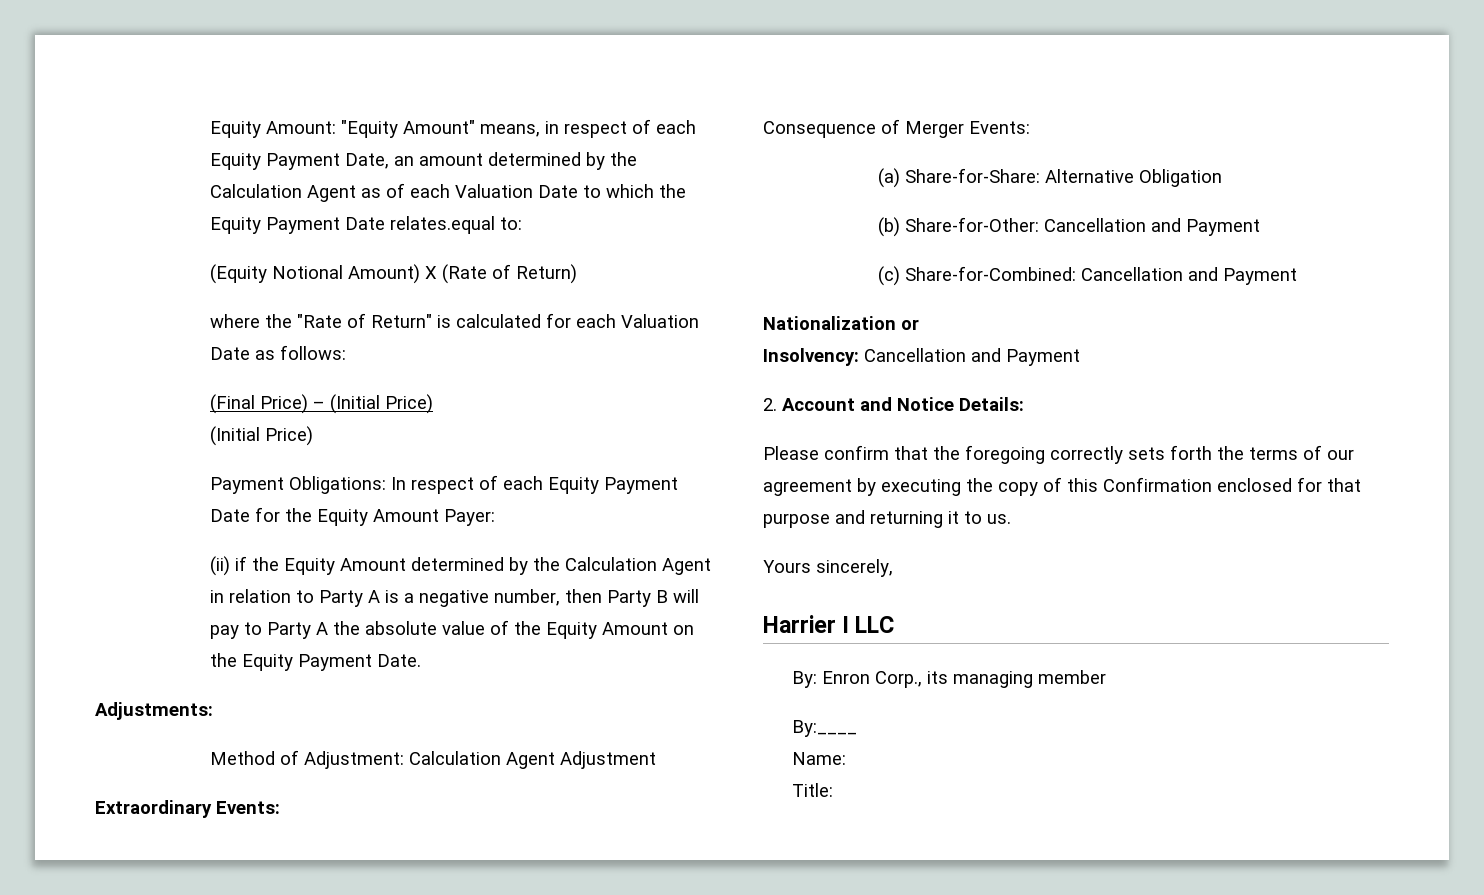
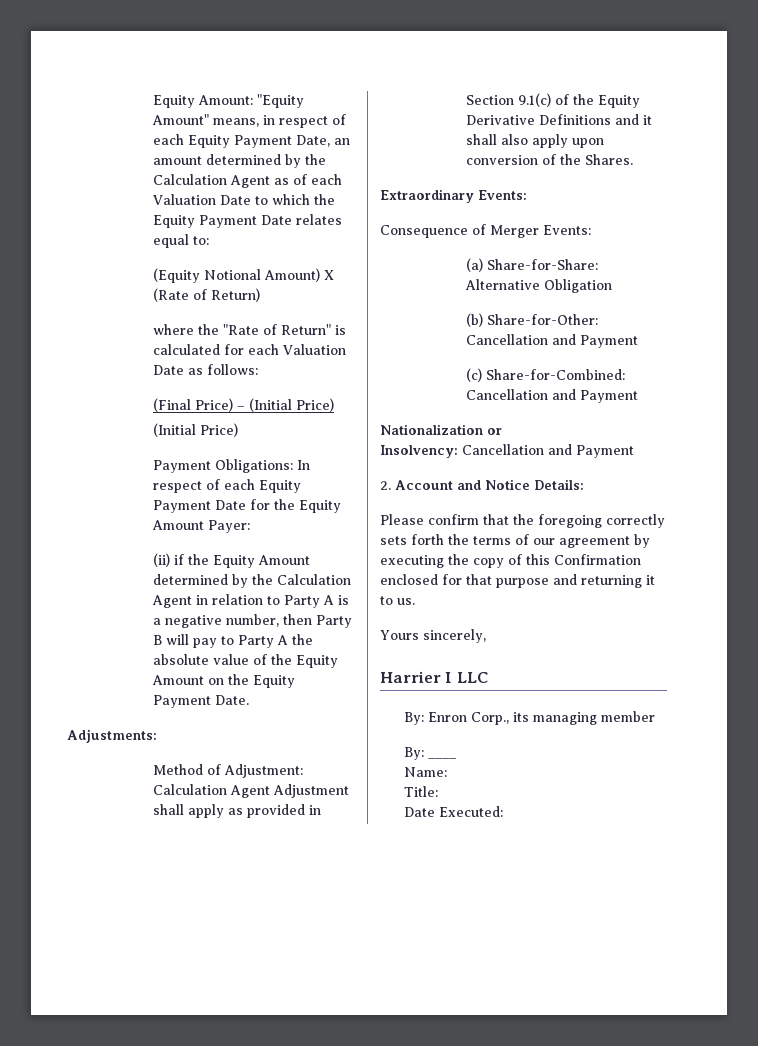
- Equity Amount: "Equity Amount" means, in respect of each Equity Payment Date, an amount determined by the Calculation Agent as of each Valuation Date to which the Equity Payment Date relates.equal to:
+ Equity Amount: "Equity Amount" means, in respect of each Equity Payment Date, an amount determined by the Calculation Agent as of each Valuation Date to which the Equity Payment Date relates equal to:
- Method of Adjustment: Calculation Agent Adjustment
+ Method of Adjustment: Calculation Agent Adjustment shall apply as provided in Section 9.1(c) of the Equity Derivative Definitions and it shall also apply upon conversion of the Shares.
- By:____
+ By: ____
+ Date Executed:

